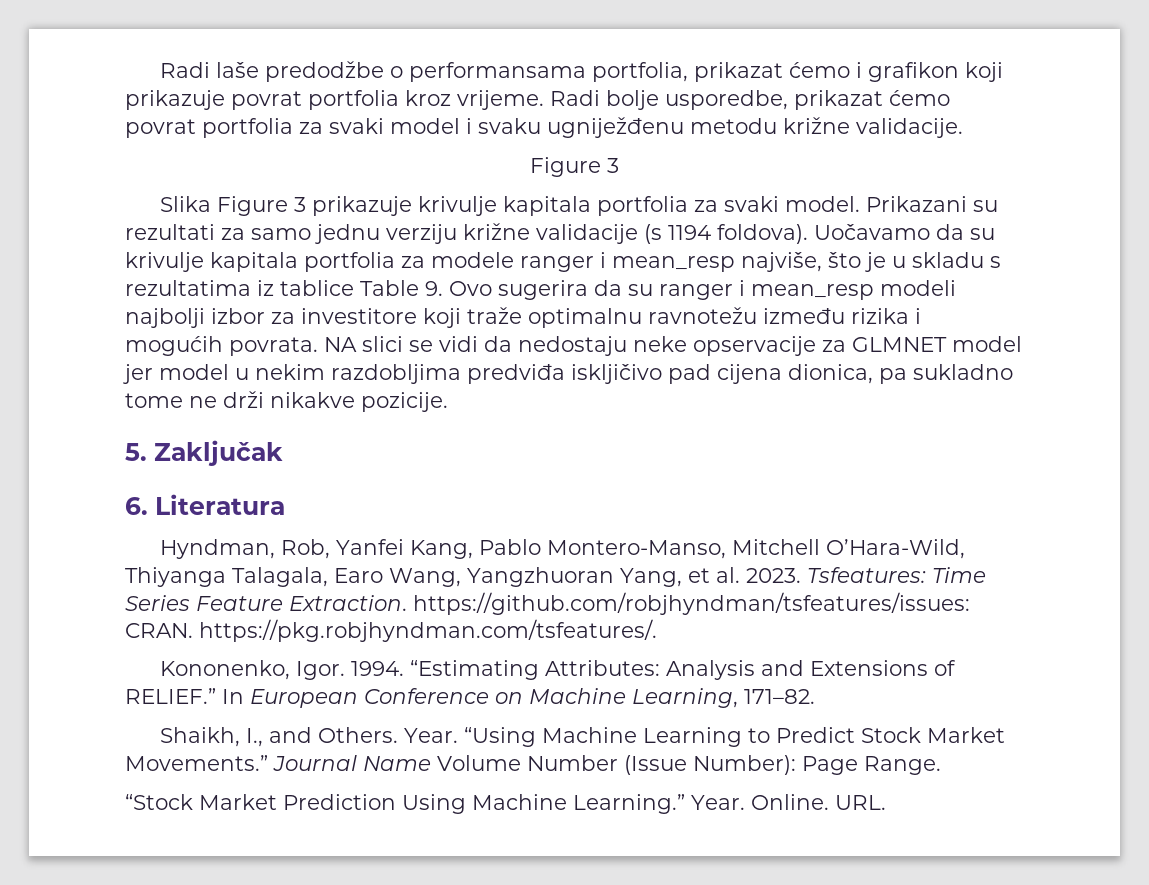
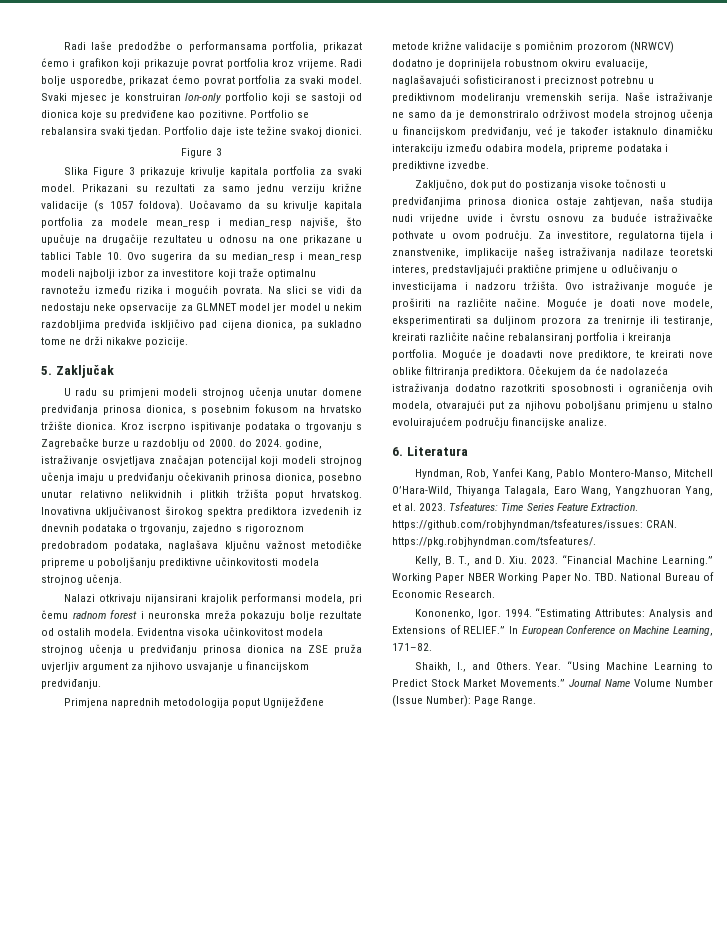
- Radi bolje usporedbe, prikazat ćemo povrat portfolia za svaki model i svaku ugniježđenu metodu križne validacije.
+ Radi bolje usporedbe, prikazat ćemo povrat portfolia za svaki model. Svaki mjesec je konstruiran lon-only portfolio koji se sastoji od dionica koje su predviđene kao pozitivne. Portfolio se rebalansira svaki tjedan. Portfolio daje iste težine svakoj dionici.
- Prikazani su rezultati za samo jednu verziju križne validacije (s 1194 foldova).
+ Prikazani su rezultati za samo jednu verziju križne validacije (s 1057 foldova).
- Uočavamo da su krivulje kapitala portfolia za modele ranger i mean_resp najviše, što je u skladu s rezultatima iz tablice Table 9. Ovo sugerira da su ranger i mean_resp modeli najbolji izbor za investitore koji traže optimalnu ravnotežu između rizika i mogućih povrata.
+ Uočavamo da su krivulje kapitala portfolia za modele mean_resp i median_resp najviše, što upučuje na drugačije rezultateu u odnosu na one prikazane u tablici Table 10. Ovo sugerira da su median_resp i mean_resp modeli najbolji izbor za investitore koji traže optimalnu ravnotežu između rizika i mogućih povrata.
- NA slici se vidi da nedostaju neke opservacije za GLMNET model jer model u nekim razdobljima predviđa iskljičivo pad cijena dionica, pa sukladno tome ne drži nikakve pozicije.
+ Na slici se vidi da nedostaju neke opservacije za GLMNET model jer model u nekim razdobljima predviđa iskljičivo pad cijena dionica, pa sukladno tome ne drži nikakve pozicije.
+ U radu su primjeni modeli strojnog učenja unutar domene predviđanja prinosa dionica, s posebnim fokusom na hrvatsko tržište dionica. Kroz iscrpno ispitivanje podataka o trgovanju s Zagrebačke burze u razdoblju od 2000. do 2024. godine, istraživanje osvjetljava značajan potencijal koji modeli strojnog učenja imaju u predviđanju očekivanih prinosa dionica, posebno unutar relativno nelikvidnih i plitkih tržišta poput hrvatskog. Inovativna uključivanost širokog spektra prediktora izvedenih iz dnevnih podataka o trgovanju, zajedno s rigoroznom predobradom podataka, naglašava ključnu važnost metodičke pripreme u poboljšanju prediktivne učinkovitosti modela strojnog učenja.
+ Nalazi otkrivaju nijansirani krajolik performansi modela, pri čemu radnom forest i neuronska mreža pokazuju bolje rezultate od ostalih modela. Evidentna visoka učinkovitost modela strojnog učenja u predviđanju prinosa dionica na ZSE pruža uvjerljiv argument za njihovo usvajanje u financijskom predviđanju.
+ Primjena naprednih metodologija poput Ugniježđene metode križne validacije s pomičnim prozorom (NRWCV) dodatno je doprinijela robustnom okviru evaluacije, naglašavajući sofisticiranost i preciznost potrebnu u prediktivnom modeliranju vremenskih serija. Naše istraživanje ne samo da je demonstriralo održivost modela strojnog učenja u financijskom predviđanju, već je također istaknulo dinamičku interakciju između odabira modela, pripreme podataka i prediktivne izvedbe.
+ Zaključno, dok put do postizanja visoke točnosti u predviđanjima prinosa dionica ostaje zahtjevan, naša studija nudi vrijedne uvide i čvrstu osnovu za buduće istraživačke pothvate u ovom području. Za investitore, regulatorna tijela i znanstvenike, implikacije našeg istraživanja nadilaze teoretski interes, predstavljajući praktične primjene u odlučivanju o investicijama i nadzoru tržišta. Ovo istraživanje moguće je proširiti na različite načine. Moguće je doati nove modele, eksperimentirati sa duljinom prozora za trenirnje ili testiranje, kreirati različite načine rebalansiranj portfolia i kreiranja portfolia. Moguće je doadavti nove prediktore, te kreirati nove oblike filtriranja prediktora. Očekujem da će nadolazeća istraživanja dodatno razotkriti sposobnosti i ograničenja ovih modela, otvarajući put za njihovu poboljšanu primjenu u stalno evoluirajućem području financijske analize.
+ Kelly, B. T., and D. Xiu. 2023. “Financial Machine Learning.” Working Paper NBER Working Paper No. TBD. National Bureau of Economic Research.
- “Stock Market Prediction Using Machine Learning.” Year. Online. URL.

